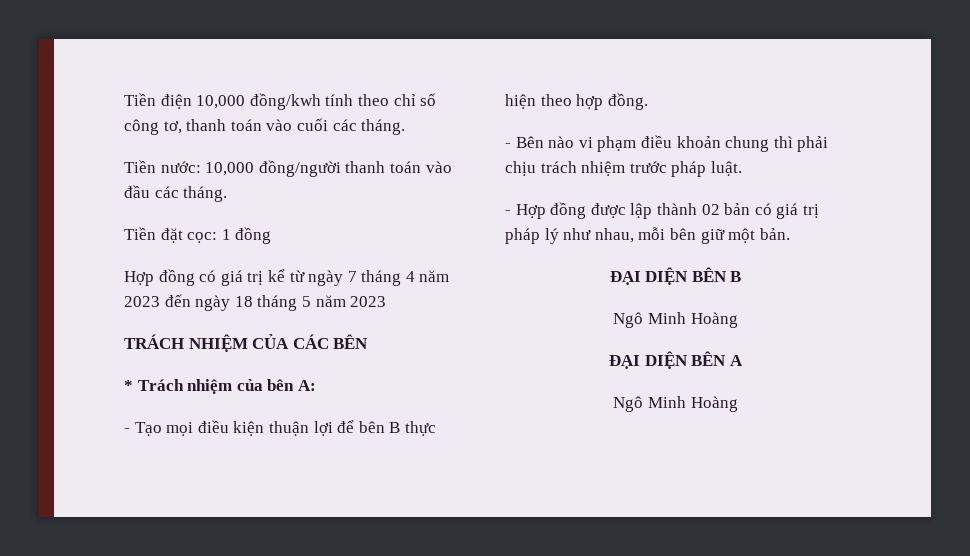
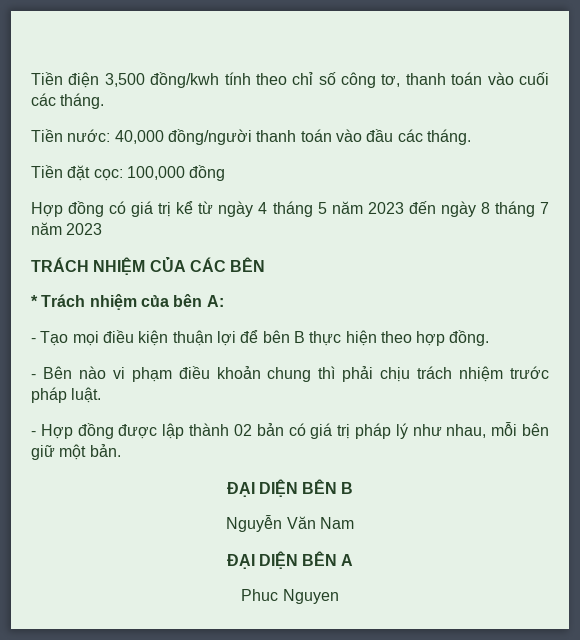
- Tiền điện 10,000 đồng/kwh tính theo chỉ số công tơ, thanh toán vào cuối các tháng.
+ Tiền điện 3,500 đồng/kwh tính theo chỉ số công tơ, thanh toán vào cuối các tháng.
- Tiền nước: 10,000 đồng/người thanh toán vào đầu các tháng.
+ Tiền nước: 40,000 đồng/người thanh toán vào đầu các tháng.
- Tiền đặt cọc: 1 đồng
+ Tiền đặt cọc: 100,000 đồng
- Hợp đồng có giá trị kể từ ngày 7 tháng 4 năm 2023 đến ngày 18 tháng 5 năm 2023
+ Hợp đồng có giá trị kể từ ngày 4 tháng 5 năm 2023 đến ngày 8 tháng 7 năm 2023
  ĐẠI DIỆN BÊN B
- Ngô Minh Hoàng
+ Nguyễn Văn Nam
  ĐẠI DIỆN BÊN A
- Ngô Minh Hoàng
+ Phuc Nguyen

